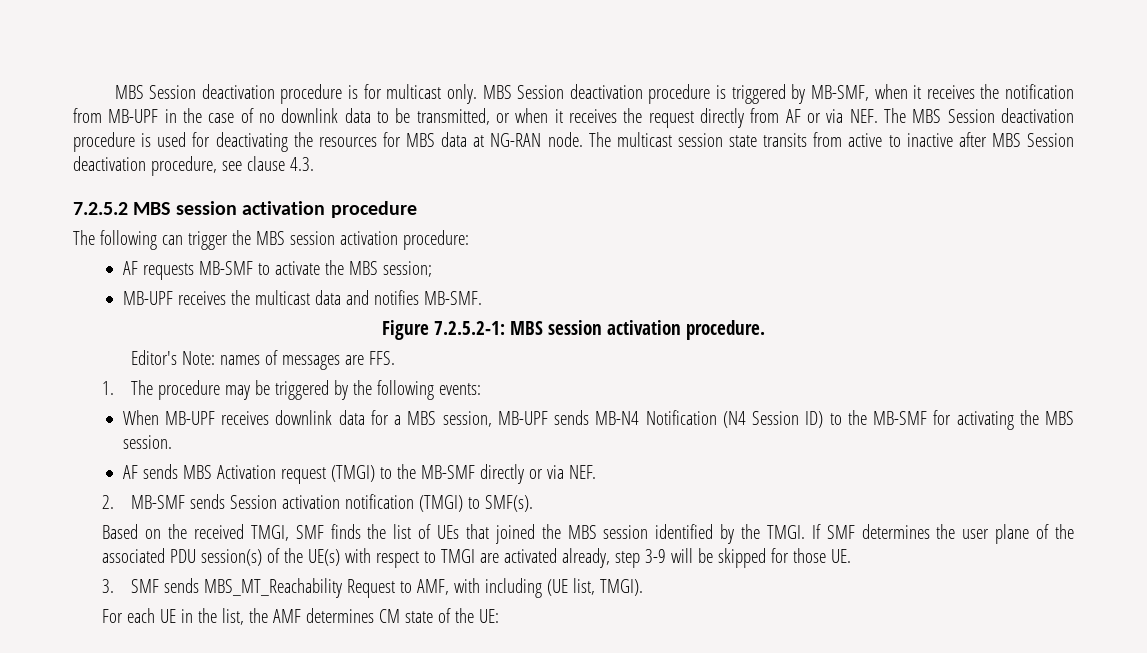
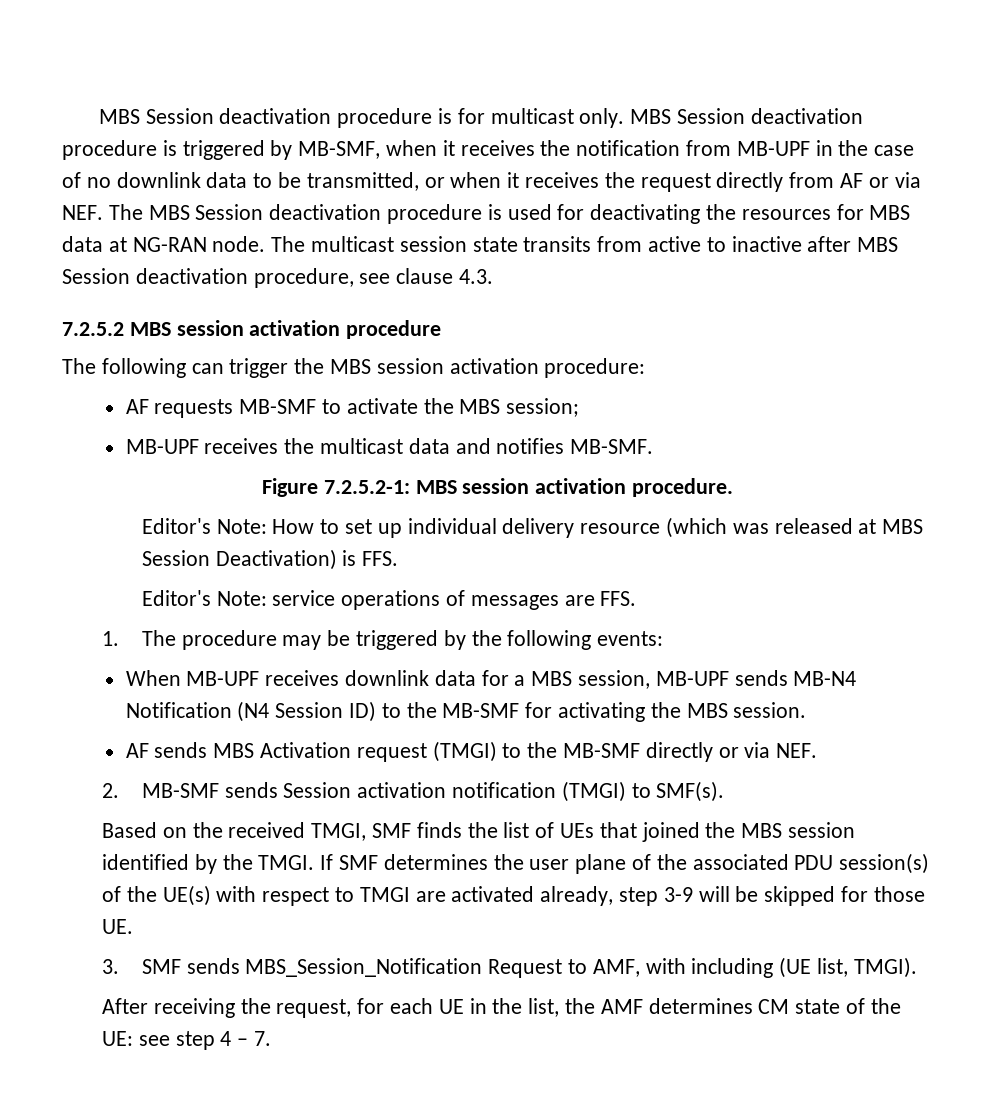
- Editor's Note: names of messages are FFS.
+ Editor's Note: How to set up individual delivery resource (which was released at MBS Session Deactivation) is FFS.
+ Editor's Note: service operations of messages are FFS.
- 3. SMF sends MBS_MT_Reachability Request to AMF, with including (UE list, TMGI).
+ 3. SMF sends MBS_Session_Notification Request to AMF, with including (UE list, TMGI).
- For each UE in the list, the AMF determines CM state of the UE:
+ After receiving the request, for each UE in the list, the AMF determines CM state of the UE: see step 4 – 7.

